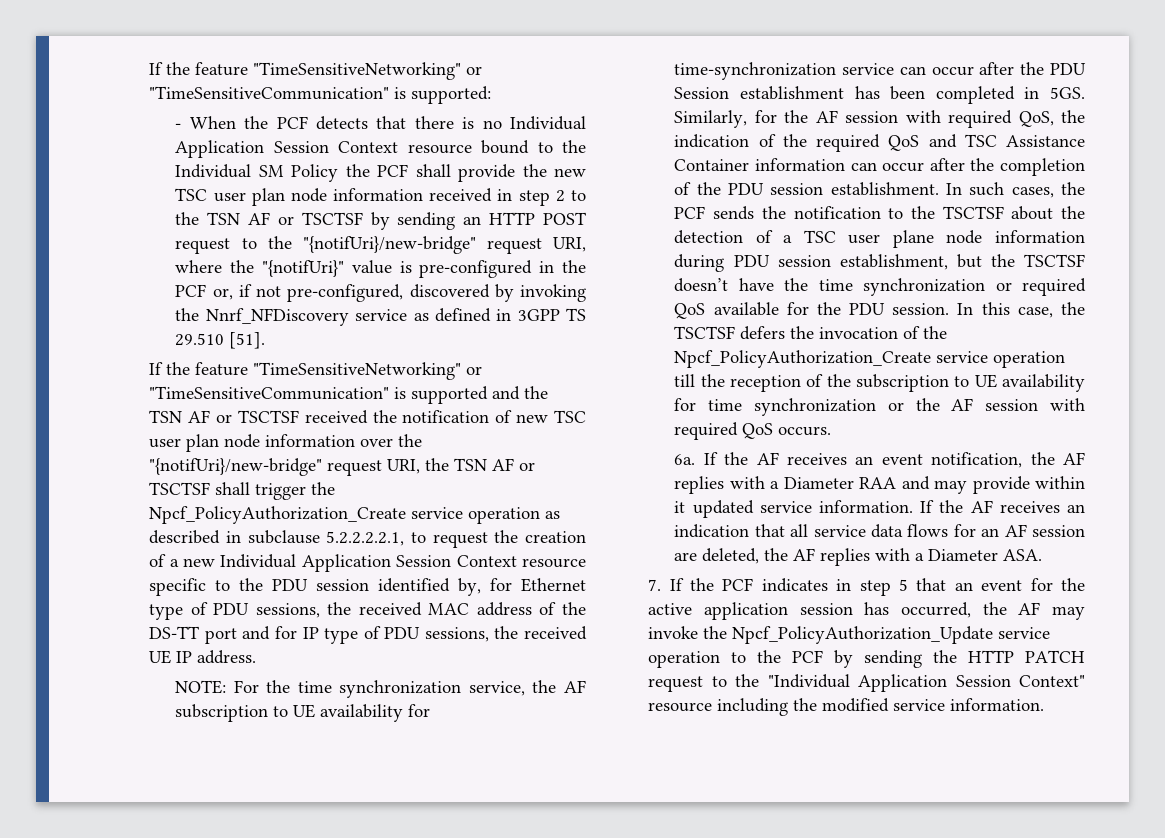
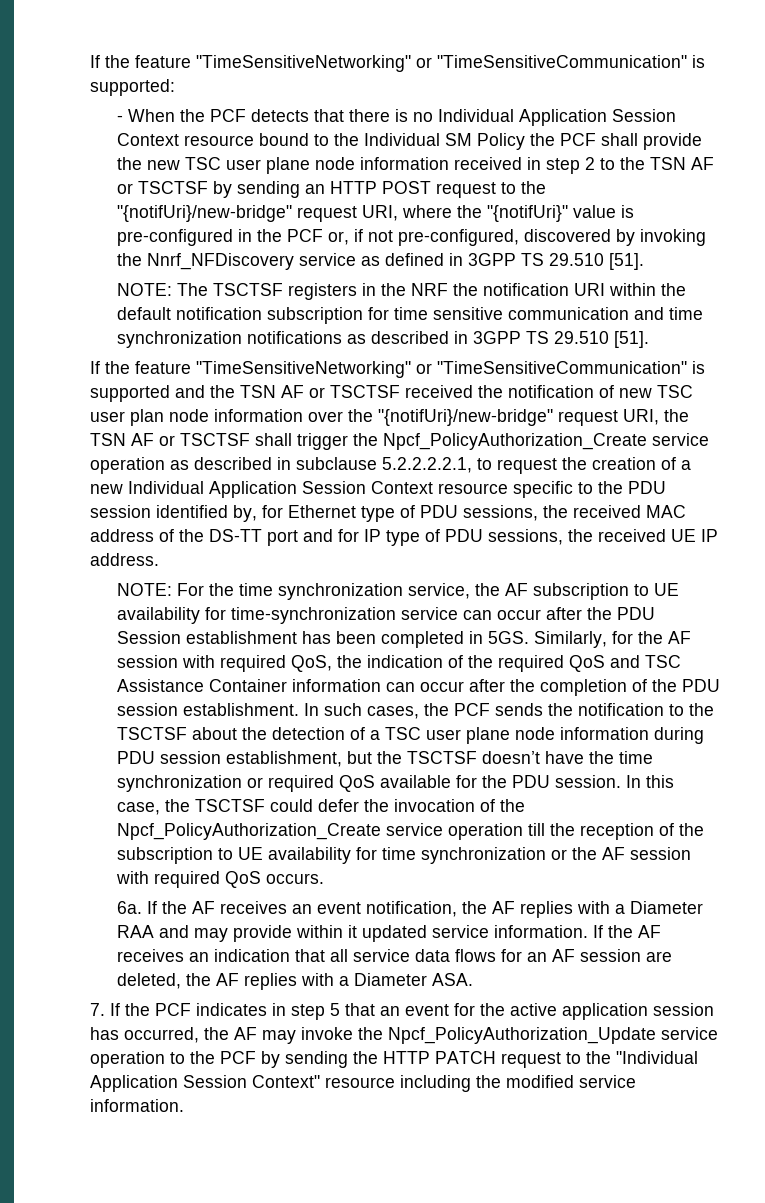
- - When the PCF detects that there is no Individual Application Session Context resource bound to the Individual SM Policy the PCF shall provide the new TSC user plan node information received in step 2 to the TSN AF or TSCTSF by sending an HTTP POST request to the "{notifUri}/new-bridge" request URI, where the "{notifUri}" value is pre-configured in the PCF or, if not pre-configured, discovered by invoking the Nnrf_NFDiscovery service as defined in 3GPP TS 29.510 [51].
+ - When the PCF detects that there is no Individual Application Session Context resource bound to the Individual SM Policy the PCF shall provide the new TSC user plane node information received in step 2 to the TSN AF or TSCTSF by sending an HTTP POST request to the "{notifUri}/new-bridge" request URI, where the "{notifUri}" value is pre-configured in the PCF or, if not pre-configured, discovered by invoking the Nnrf_NFDiscovery service as defined in 3GPP TS 29.510 [51].
+ NOTE: The TSCTSF registers in the NRF the notification URI within the default notification subscription for time sensitive communication and time synchronization notifications as described in 3GPP TS 29.510 [51].
- In this case, the TSCTSF defers the invocation of the Npcf_PolicyAuthorization_Create service operation till the reception of the subscription to UE availability for time synchronization or the AF session with required QoS occurs.
+ In this case, the TSCTSF could defer the invocation of the Npcf_PolicyAuthorization_Create service operation till the reception of the subscription to UE availability for time synchronization or the AF session with required QoS occurs.

